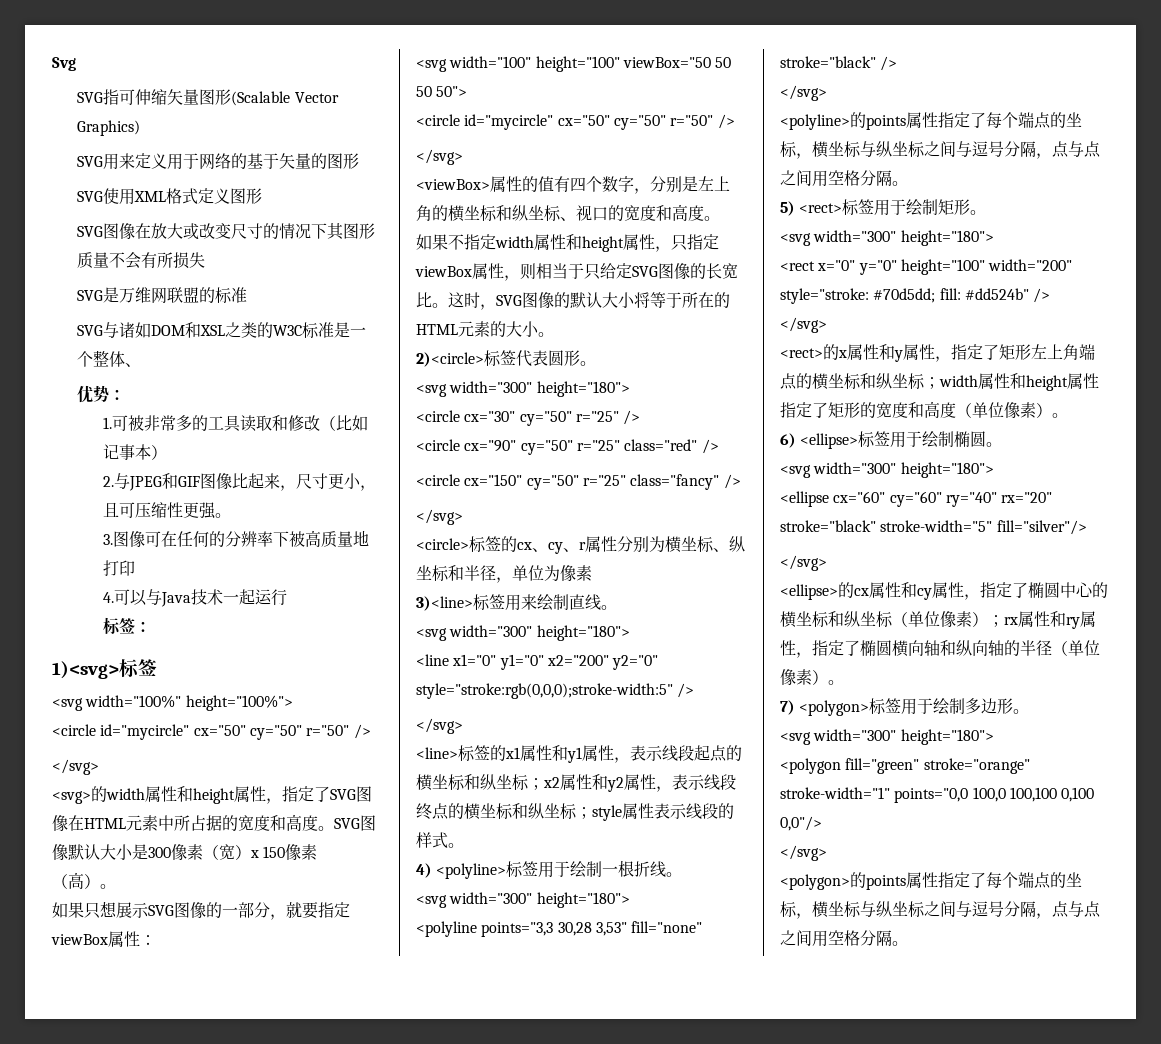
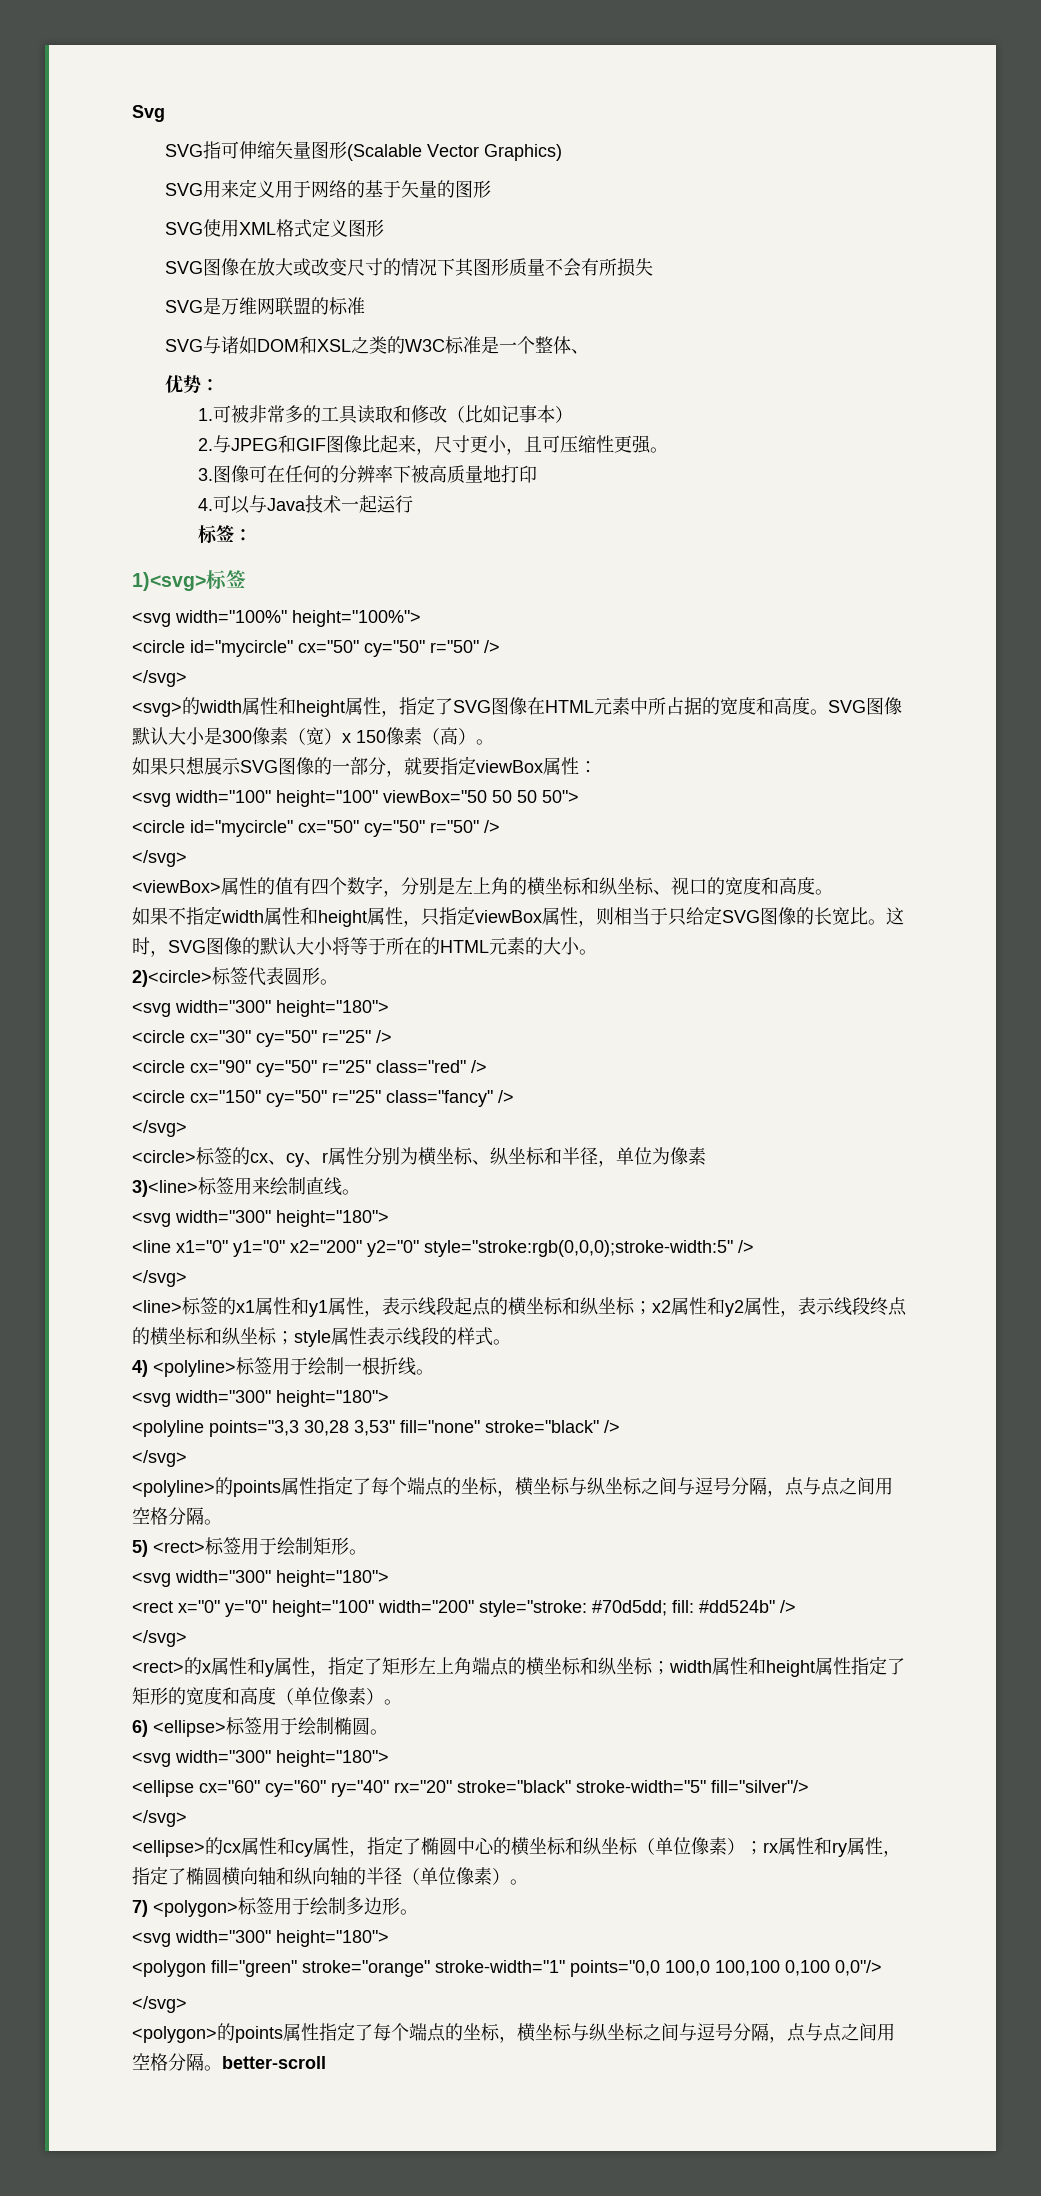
- <polygon>的points属性指定了每个端点的坐标，横坐标与纵坐标之间与逗号分隔，点与点之间用空格分隔。
+ <polygon>的points属性指定了每个端点的坐标，横坐标与纵坐标之间与逗号分隔，点与点之间用空格分隔。better-scroll

